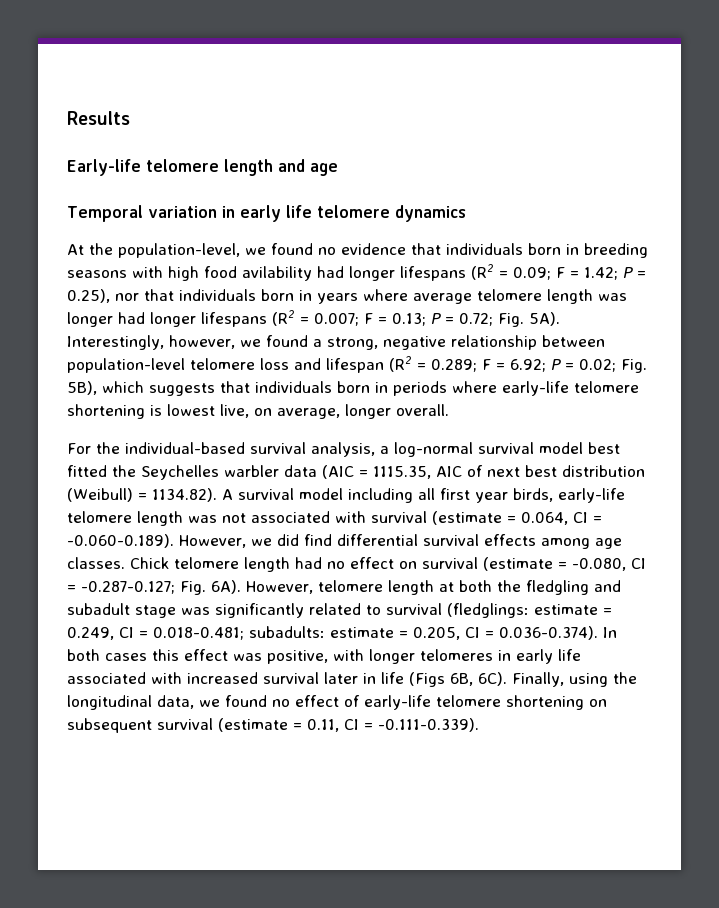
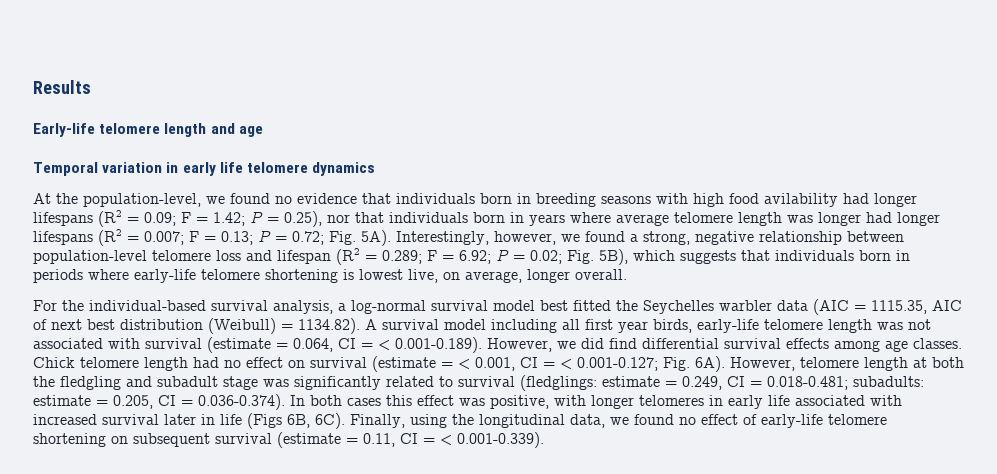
- For the individual-based survival analysis, a log-normal survival model best fitted the Seychelles warbler data (AIC = 1115.35, AIC of next best distribution (Weibull) = 1134.82). A survival model including all first year birds, early-life telomere length was not associated with survival (estimate = 0.064, CI = -0.060-0.189). However, we did find differential survival effects among age classes.
+ For the individual-based survival analysis, a log-normal survival model best fitted the Seychelles warbler data (AIC = 1115.35, AIC of next best distribution (Weibull) = 1134.82). A survival model including all first year birds, early-life telomere length was not associated with survival (estimate = 0.064, CI = < 0.001-0.189). However, we did find differential survival effects among age classes.
- Chick telomere length had no effect on survival (estimate = -0.080, CI = -0.287-0.127; Fig. 6A).
+ Chick telomere length had no effect on survival (estimate = < 0.001, CI = < 0.001-0.127; Fig. 6A).
- Finally, using the longitudinal data, we found no effect of early-life telomere shortening on subsequent survival (estimate = 0.11, CI = -0.111-0.339).
+ Finally, using the longitudinal data, we found no effect of early-life telomere shortening on subsequent survival (estimate = 0.11, CI = < 0.001-0.339).

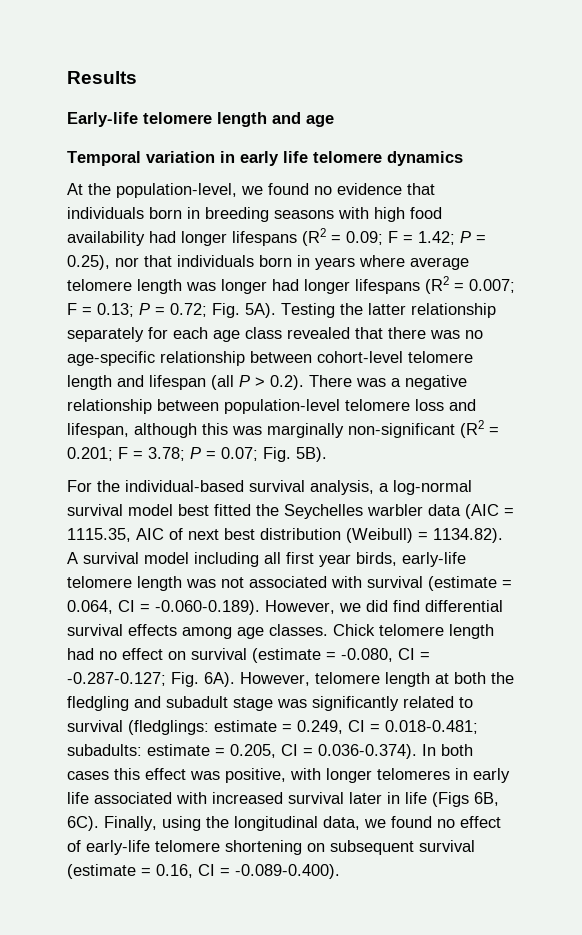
- At the population-level, we found no evidence that individuals born in breeding seasons with high food avilability had longer lifespans (R2 = 0.09; F = 1.42; P = 0.25), nor that individuals born in years where average telomere length was longer had longer lifespans (R2 = 0.007; F = 0.13; P = 0.72; Fig. 5A).
+ At the population-level, we found no evidence that individuals born in breeding seasons with high food availability had longer lifespans (R2 = 0.09; F = 1.42; P = 0.25), nor that individuals born in years where average telomere length was longer had longer lifespans (R2 = 0.007; F = 0.13; P = 0.72; Fig. 5A).
- Interestingly, however, we found a strong, negative relationship between population-level telomere loss and lifespan (R2 = 0.289; F = 6.92; P = 0.02; Fig. 5B), which suggests that individuals born in periods where early-life telomere shortening is lowest live, on average, longer overall.
+ Testing the latter relationship separately for each age class revealed that there was no age-specific relationship between cohort-level telomere length and lifespan (all P > 0.2). There was a negative relationship between population-level telomere loss and lifespan, although this was marginally non-significant (R2 = 0.201; F = 3.78; P = 0.07; Fig. 5B).
- For the individual-based survival analysis, a log-normal survival model best fitted the Seychelles warbler data (AIC = 1115.35, AIC of next best distribution (Weibull) = 1134.82). A survival model including all first year birds, early-life telomere length was not associated with survival (estimate = 0.064, CI = < 0.001-0.189). However, we did find differential survival effects among age classes.
+ For the individual-based survival analysis, a log-normal survival model best fitted the Seychelles warbler data (AIC = 1115.35, AIC of next best distribution (Weibull) = 1134.82). A survival model including all first year birds, early-life telomere length was not associated with survival (estimate = 0.064, CI = -0.060-0.189). However, we did find differential survival effects among age classes.
- Chick telomere length had no effect on survival (estimate = < 0.001, CI = < 0.001-0.127; Fig. 6A).
+ Chick telomere length had no effect on survival (estimate = -0.080, CI = -0.287-0.127; Fig. 6A).
- Finally, using the longitudinal data, we found no effect of early-life telomere shortening on subsequent survival (estimate = 0.11, CI = < 0.001-0.339).
+ Finally, using the longitudinal data, we found no effect of early-life telomere shortening on subsequent survival (estimate = 0.16, CI = -0.089-0.400).

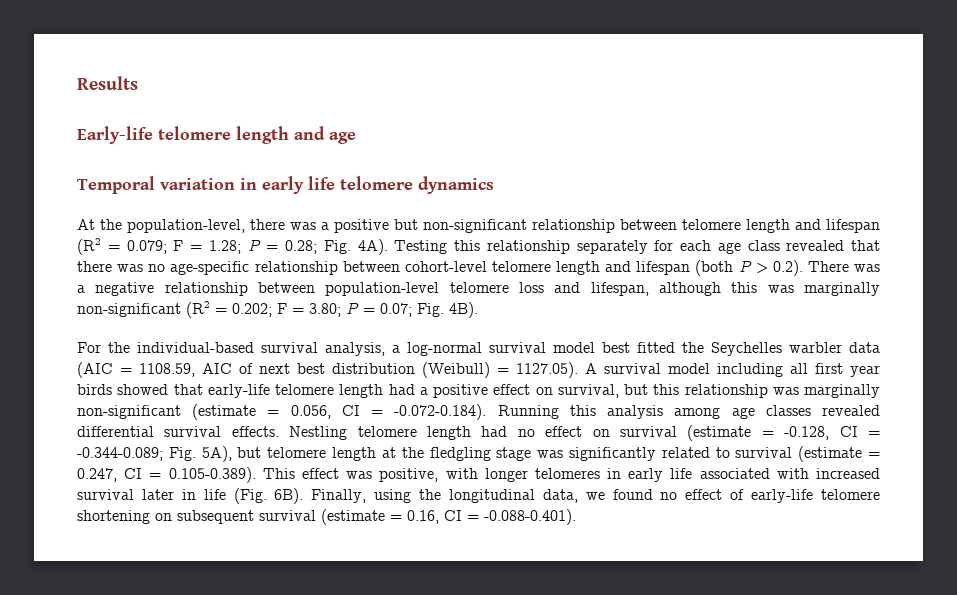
- At the population-level, we found no evidence that individuals born in breeding seasons with high food availability had longer lifespans (R2 = 0.09; F = 1.42; P = 0.25), nor that individuals born in years where average telomere length was longer had longer lifespans (R2 = 0.007; F = 0.13; P = 0.72; Fig. 5A). Testing the latter relationship separately for each age class revealed that there was no age-specific relationship between cohort-level telomere length and lifespan (all P > 0.2). There was a negative relationship between population-level telomere loss and lifespan, although this was marginally non-significant (R2 = 0.201; F = 3.78; P = 0.07; Fig. 5B).
+ At the population-level, there was a positive but non-significant relationship between telomere length and lifespan (R2 = 0.079; F = 1.28; P = 0.28; Fig. 4A). Testing this relationship separately for each age class revealed that there was no age-specific relationship between cohort-level telomere length and lifespan (both P > 0.2). There was a negative relationship between population-level telomere loss and lifespan, although this was marginally non-significant (R2 = 0.202; F = 3.80; P = 0.07; Fig. 4B).
- For the individual-based survival analysis, a log-normal survival model best fitted the Seychelles warbler data (AIC = 1115.35, AIC of next best distribution (Weibull) = 1134.82). A survival model including all first year birds, early-life telomere length was not associated with survival (estimate = 0.064, CI = -0.060-0.189). However, we did find differential survival effects among age classes. Chick telomere length had no effect on survival (estimate = -0.080, CI = -0.287-0.127; Fig. 6A). However, telomere length at both the fledgling and subadult stage was significantly related to survival (fledglings: estimate = 0.249, CI = 0.018-0.481; subadults: estimate = 0.205, CI = 0.036-0.374). In both cases this effect was positive, with longer telomeres in early life associated with increased survival later in life (Figs 6B, 6C).
+ For the individual-based survival analysis, a log-normal survival model best fitted the Seychelles warbler data (AIC = 1108.59, AIC of next best distribution (Weibull) = 1127.05). A survival model including all first year birds showed that early-life telomere length had a positive effect on survival, but this relationship was marginally non-significant (estimate = 0.056, CI = -0.072-0.184). Running this analysis among age classes revealed differential survival effects. Nestling telomere length had no effect on survival (estimate = -0.128, CI = -0.344-0.089; Fig. 5A), but telomere length at the fledgling stage was significantly related to survival (estimate = 0.247, CI = 0.105-0.389). This effect was positive, with longer telomeres in early life associated with increased survival later in life (Fig. 6B).
- Finally, using the longitudinal data, we found no effect of early-life telomere shortening on subsequent survival (estimate = 0.16, CI = -0.089-0.400).
+ Finally, using the longitudinal data, we found no effect of early-life telomere shortening on subsequent survival (estimate = 0.16, CI = -0.088-0.401).

